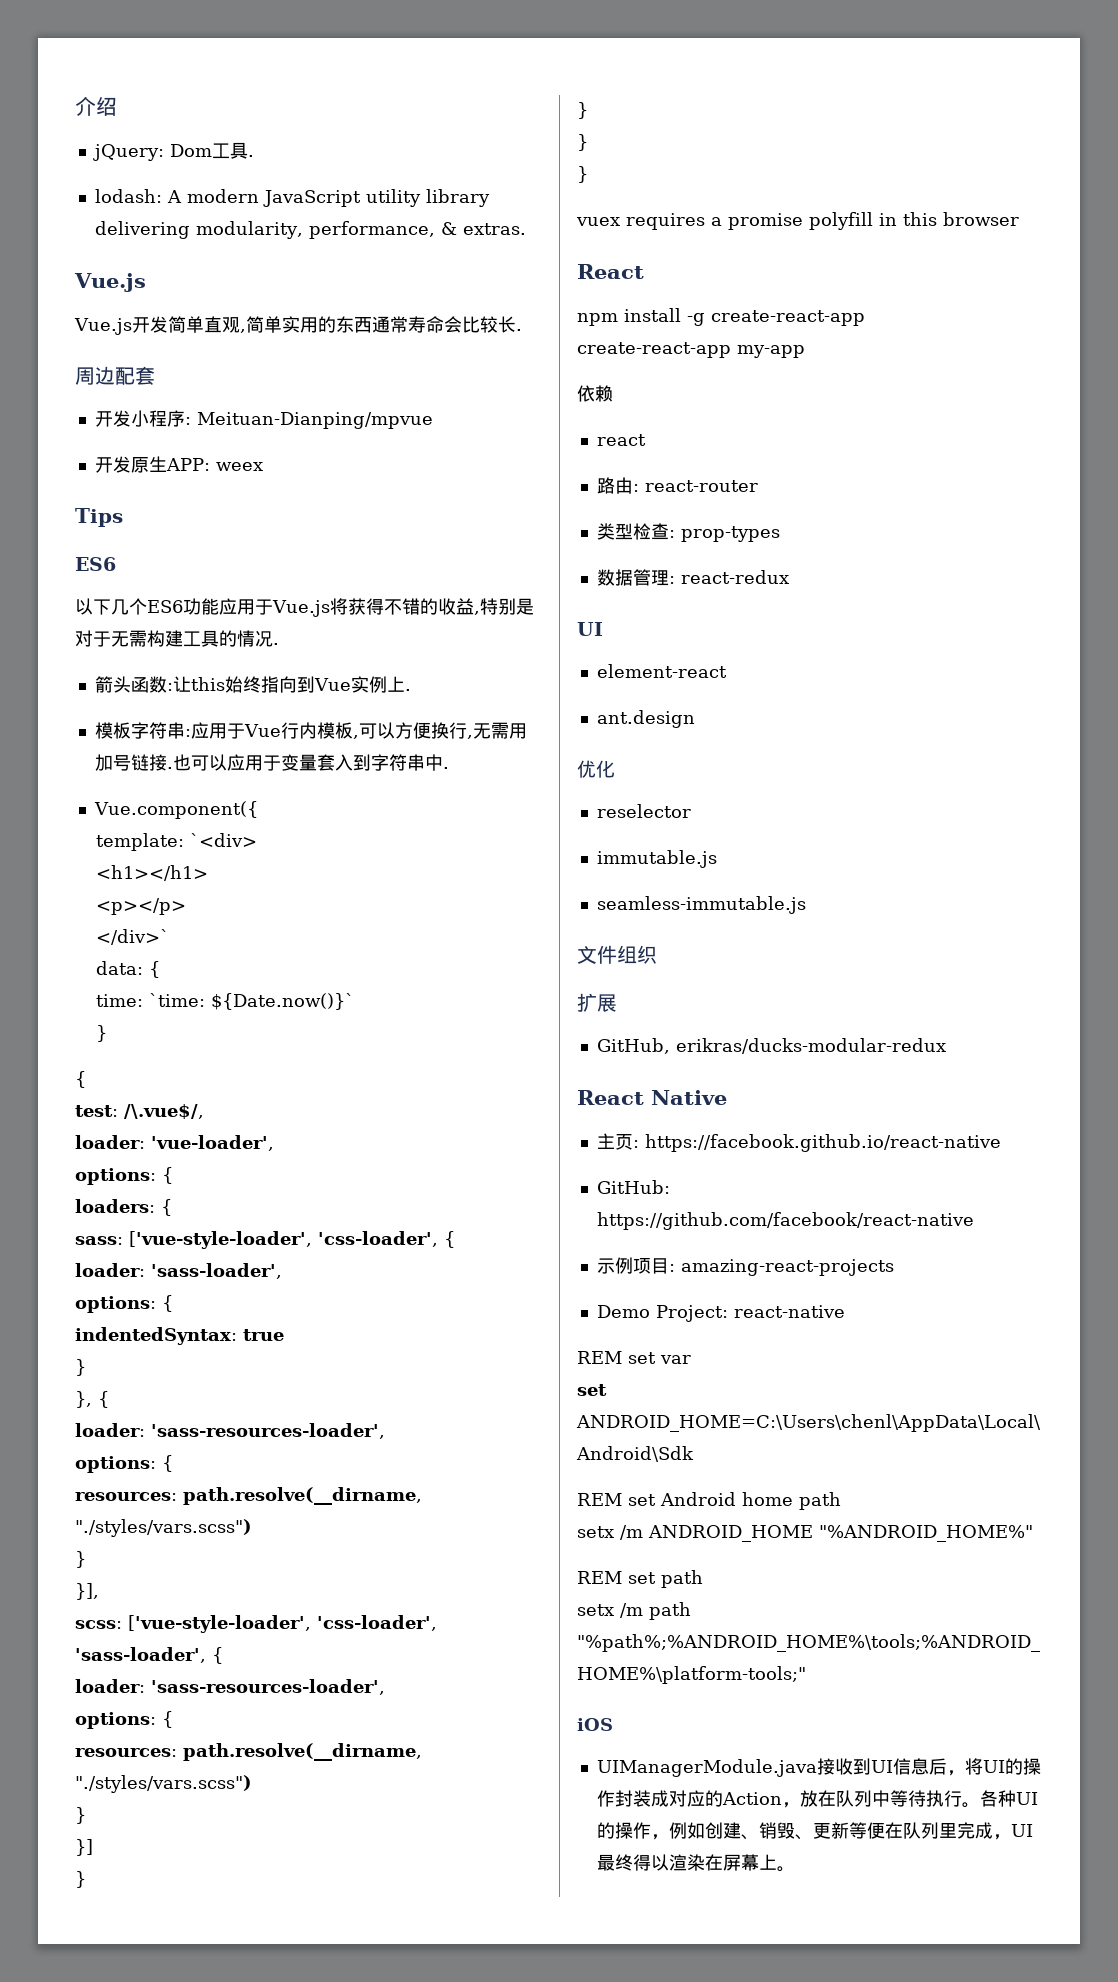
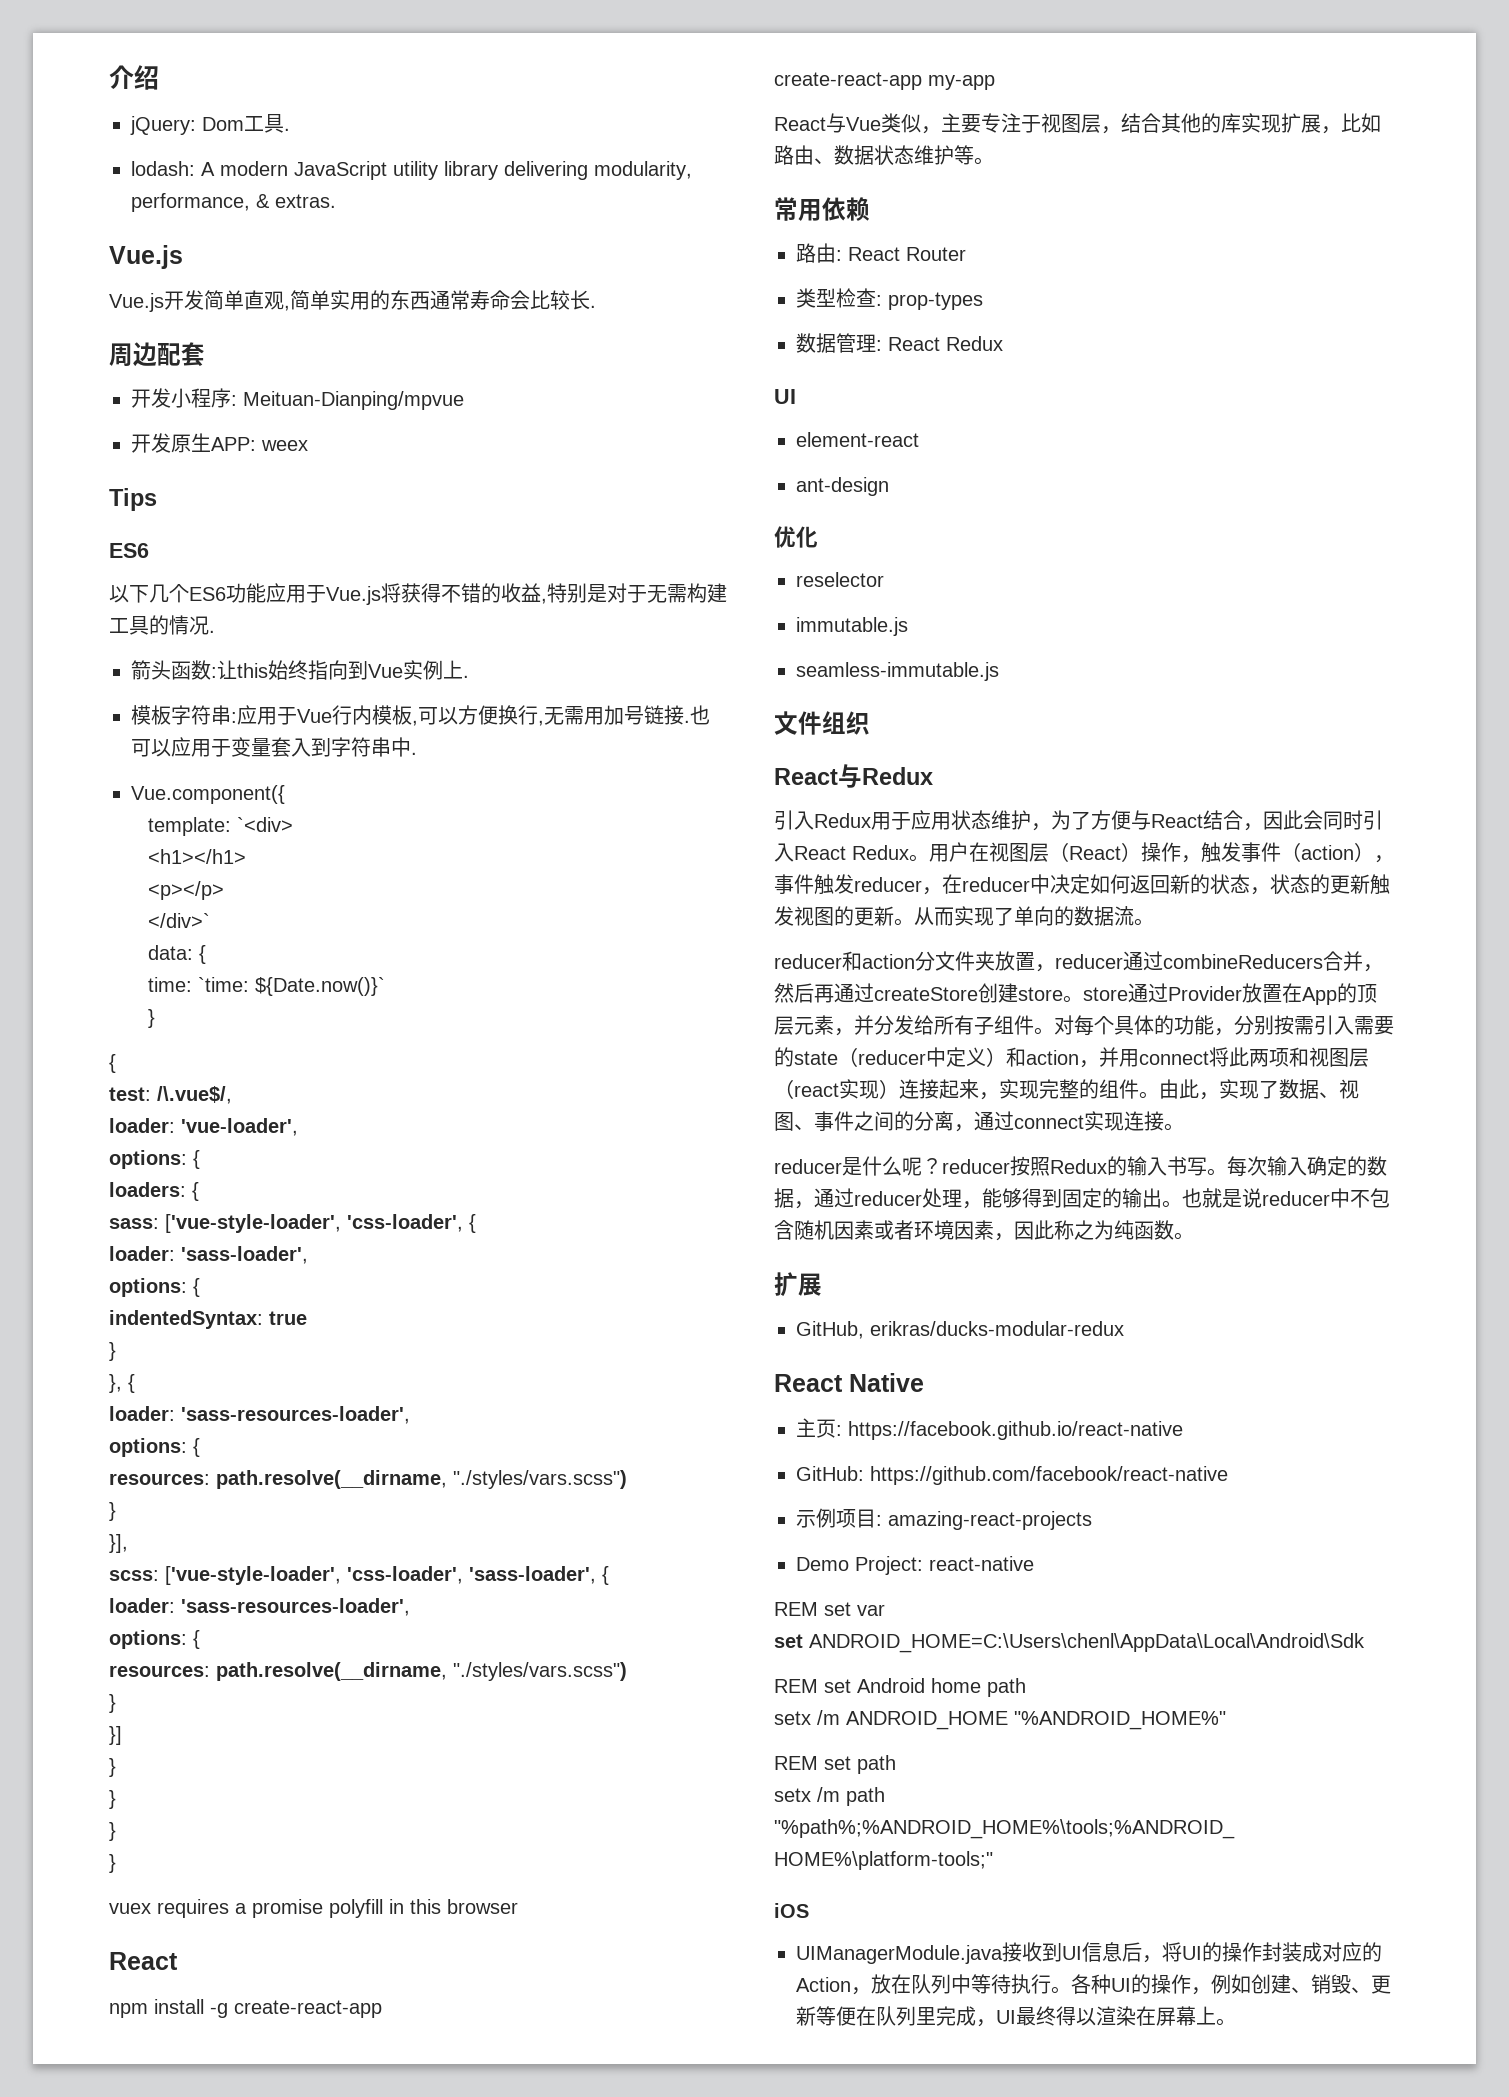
- 依赖
+ React与Vue类似，主要专注于视图层，结合其他的库实现扩展，比如路由、数据状态维护等。
+ 常用依赖
- react
- 路由: react-router
+ 路由: React Router
- 数据管理: react-redux
+ 数据管理: React Redux
- ant.design
+ ant-design
+ React与Redux
+ 引入Redux用于应用状态维护，为了方便与React结合，因此会同时引入React Redux。用户在视图层（React）操作，触发事件（action），事件触发reducer，在reducer中决定如何返回新的状态，状态的更新触发视图的更新。从而实现了单向的数据流。
+ reducer和action分文件夹放置，reducer通过combineReducers合并，然后再通过createStore创建store。store通过Provider放置在App的顶层元素，并分发给所有子组件。对每个具体的功能，分别按需引入需要的state（reducer中定义）和action，并用connect将此两项和视图层（react实现）连接起来，实现完整的组件。由此，实现了数据、视图、事件之间的分离，通过connect实现连接。
+ reducer是什么呢？reducer按照Redux的输入书写。每次输入确定的数据，通过reducer处理，能够得到固定的输出。也就是说reducer中不包含随机因素或者环境因素，因此称之为纯函数。

